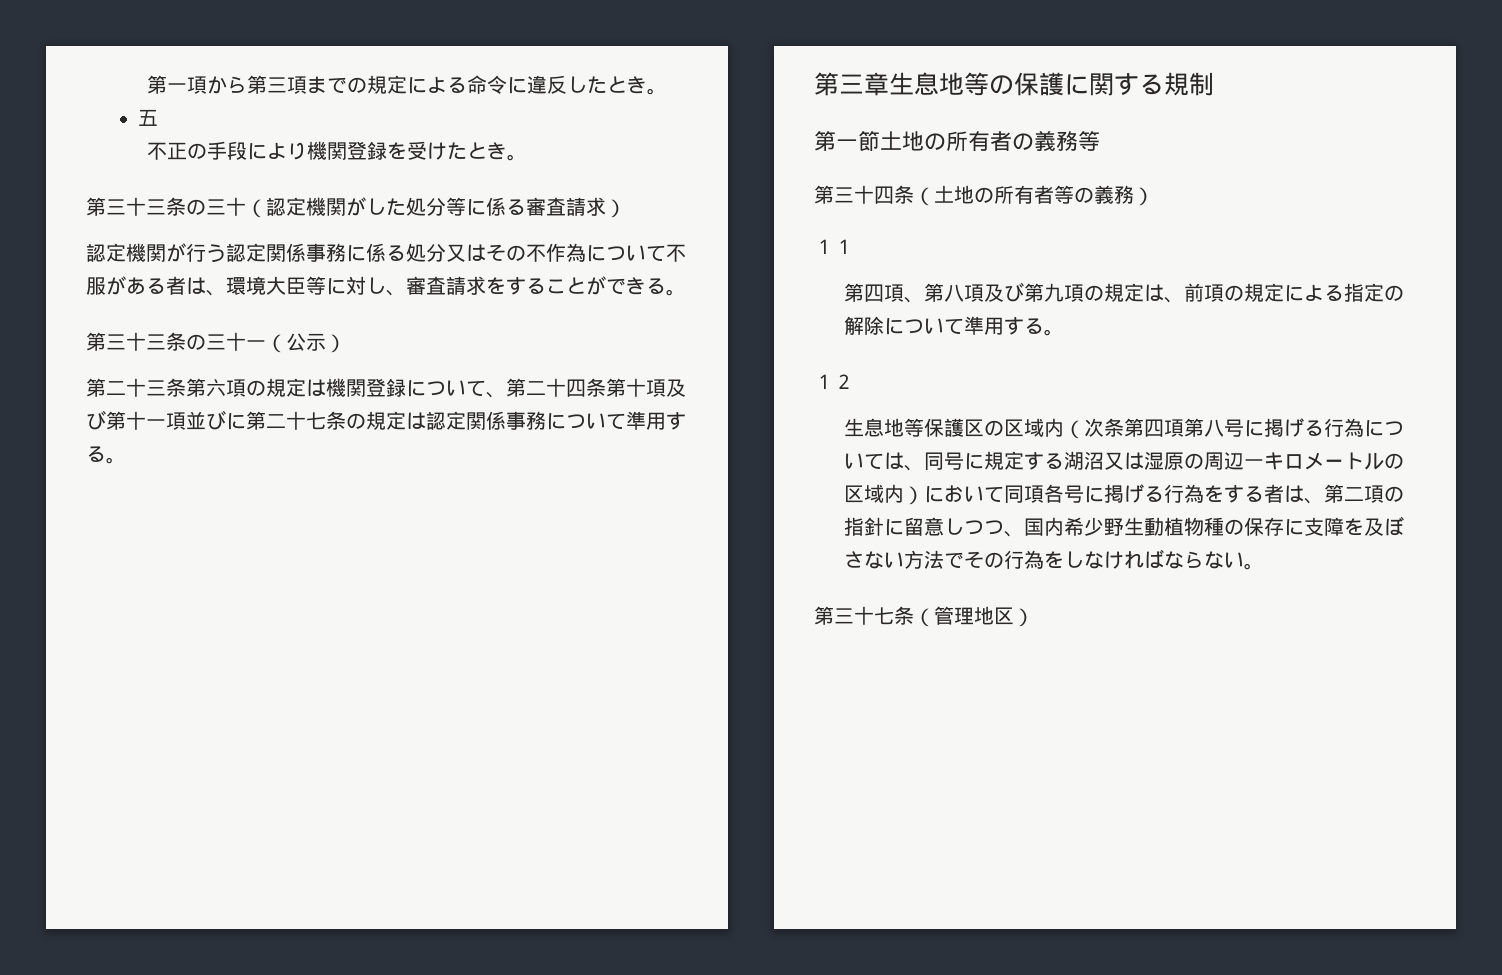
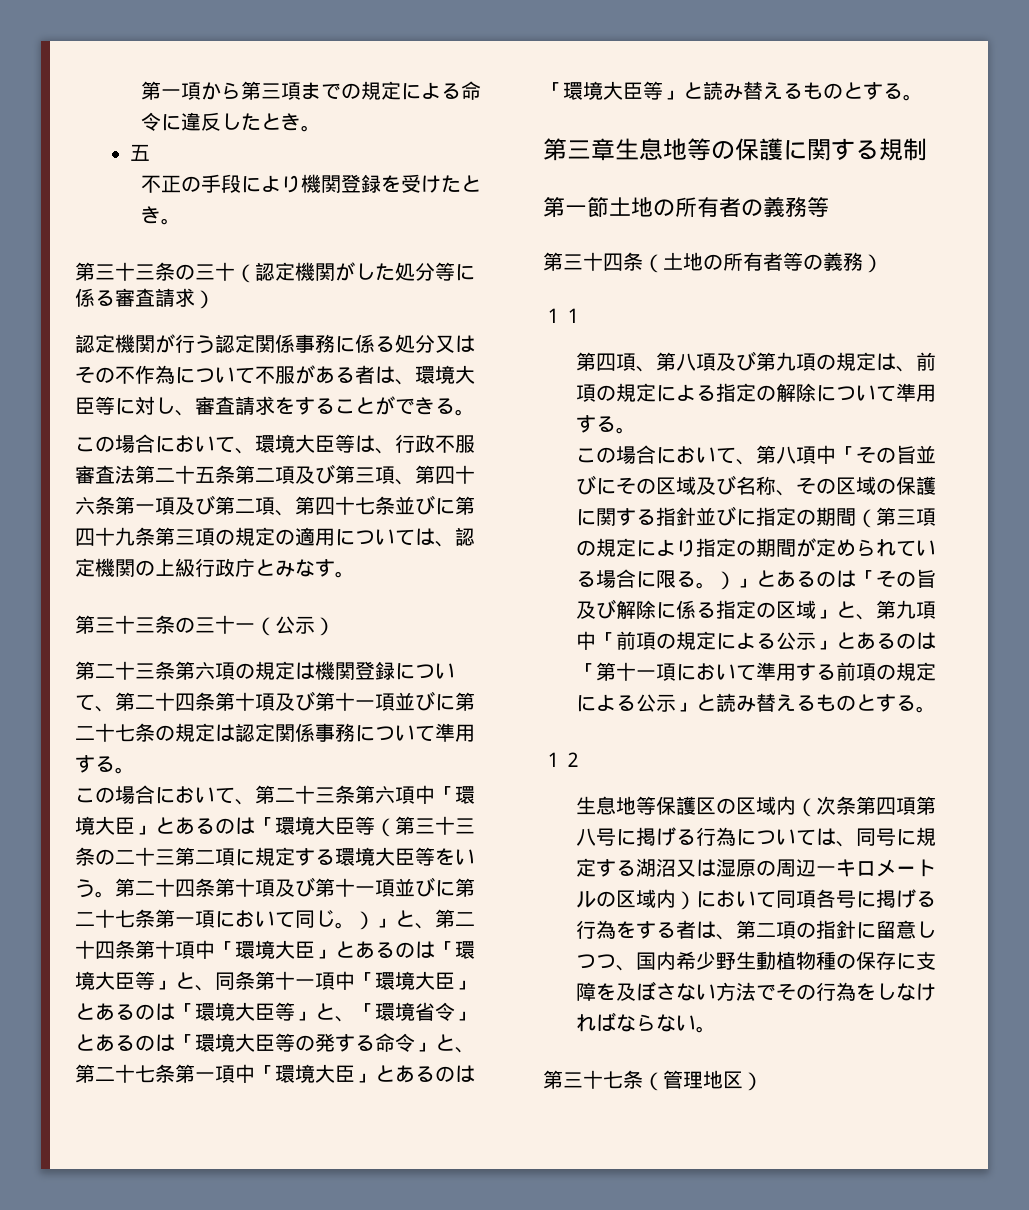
+ この場合において、環境大臣等は、行政不服審査法第二十五条第二項及び第三項、第四十六条第一項及び第二項、第四十七条並びに第四十九条第三項の規定の適用については、認定機関の上級行政庁とみなす。
+ この場合において、第二十三条第六項中「環境大臣」とあるのは「環境大臣等（第三十三条の二十三第二項に規定する環境大臣等をいう。第二十四条第十項及び第十一項並びに第二十七条第一項において同じ。）」と、第二十四条第十項中「環境大臣」とあるのは「環境大臣等」と、同条第十一項中「環境大臣」とあるのは「環境大臣等」と、「環境省令」とあるのは「環境大臣等の発する命令」と、第二十七条第一項中「環境大臣」とあるのは「環境大臣等」と読み替えるものとする。
+ この場合において、第八項中「その旨並びにその区域及び名称、その区域の保護に関する指針並びに指定の期間（第三項の規定により指定の期間が定められている場合に限る。）」とあるのは「その旨及び解除に係る指定の区域」と、第九項中「前項の規定による公示」とあるのは「第十一項において準用する前項の規定による公示」と読み替えるものとする。

